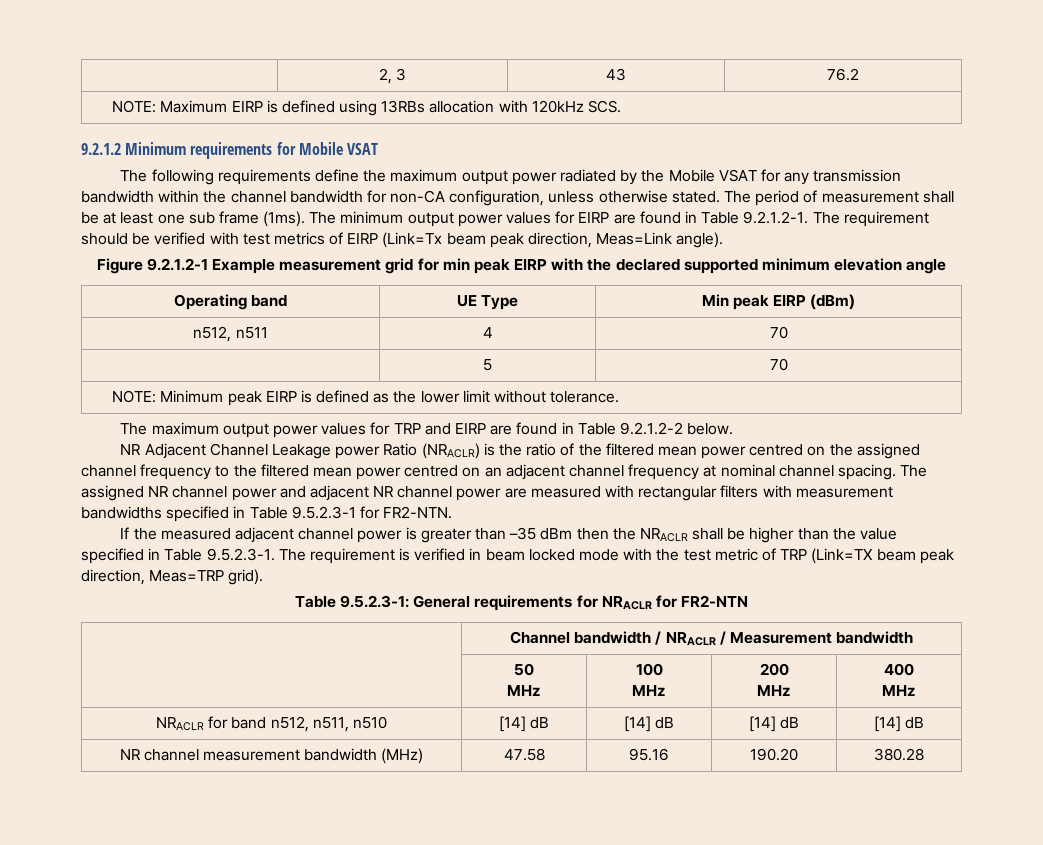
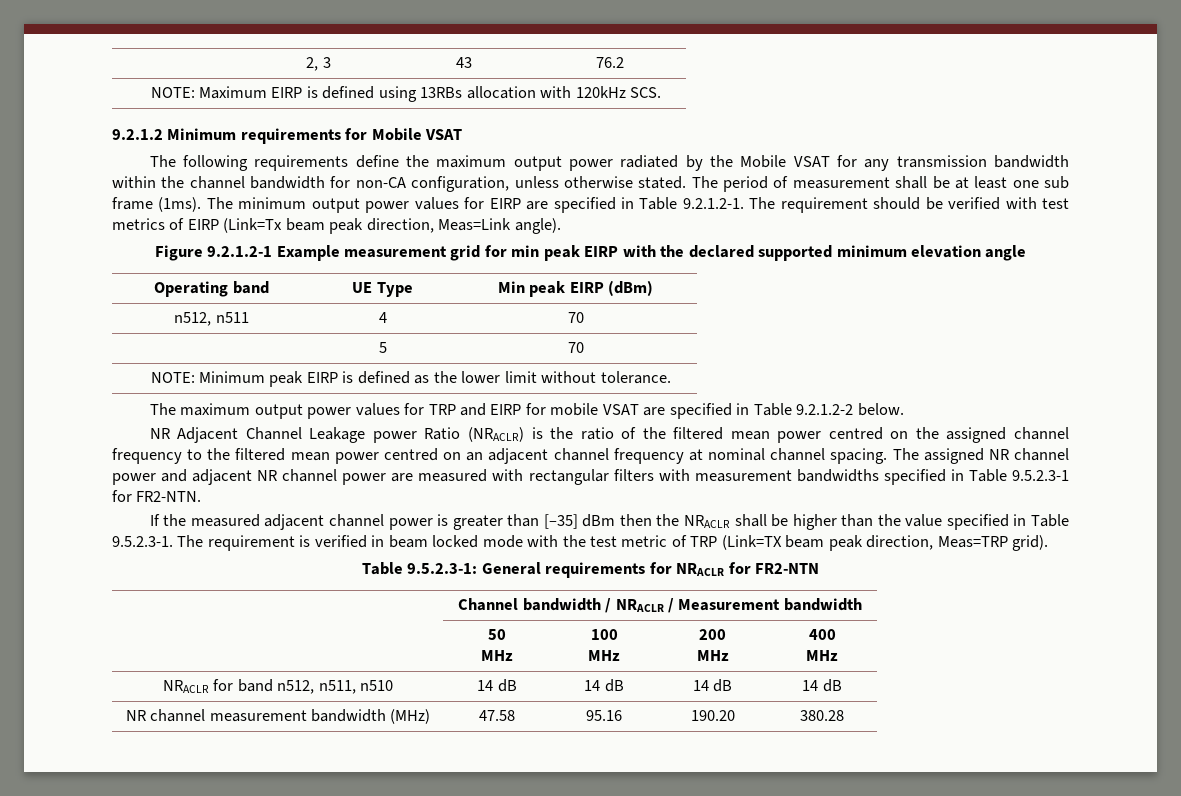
- The minimum output power values for EIRP are found in Table 9.2.1.2-1. The requirement should be verified with test metrics of EIRP (Link=Tx beam peak direction, Meas=Link angle).
+ The minimum output power values for EIRP are specified in Table 9.2.1.2-1. The requirement should be verified with test metrics of EIRP (Link=Tx beam peak direction, Meas=Link angle).
- The maximum output power values for TRP and EIRP are found in Table 9.2.1.2-2 below.
+ The maximum output power values for TRP and EIRP for mobile VSAT are specified in Table 9.2.1.2-2 below.
- If the measured adjacent channel power is greater than –35 dBm then the NRACLR shall be higher than the value specified in Table 9.5.2.3-1. The requirement is verified in beam locked mode with the test metric of TRP (Link=TX beam peak direction, Meas=TRP grid).
+ If the measured adjacent channel power is greater than [–35] dBm then the NRACLR shall be higher than the value specified in Table 9.5.2.3-1. The requirement is verified in beam locked mode with the test metric of TRP (Link=TX beam peak direction, Meas=TRP grid).
- NRACLR for band n512, n511, n510 | [14] dB | [14] dB | [14] dB | [14] dB
+ NRACLR for band n512, n511, n510 | 14 dB | 14 dB | 14 dB | 14 dB

